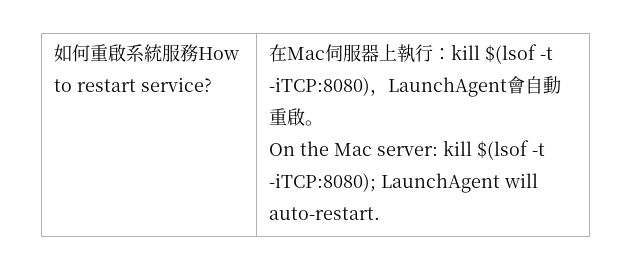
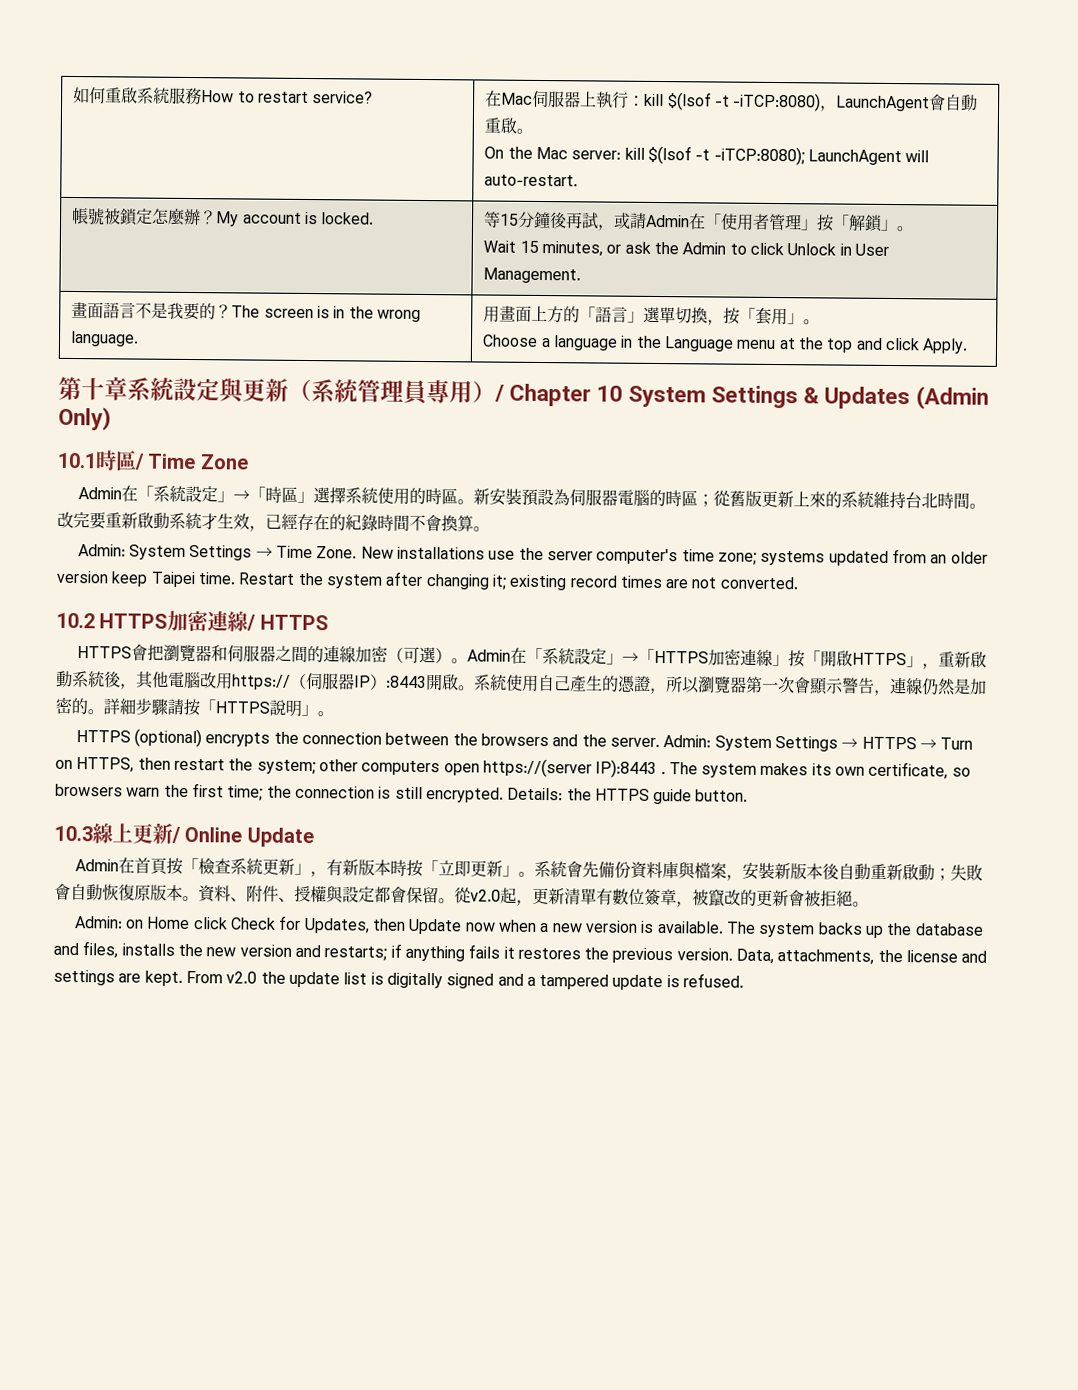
+ 帳號被鎖定怎麼辦？My account is locked. | 等15分鐘後再試，或請Admin在「使用者管理」按「解鎖」。
+ Wait 15 minutes, or ask the Admin to click Unlock in User Management.
+ 畫面語言不是我要的？The screen is in the wrong language. | 用畫面上方的「語言」選單切換，按「套用」。
+ Choose a language in the Language menu at the top and click Apply.
+ 第十章系統設定與更新（系統管理員專用）/ Chapter 10 System Settings & Updates (Admin Only)
+ 10.1時區/ Time Zone
+ Admin在「系統設定」→「時區」選擇系統使用的時區。新安裝預設為伺服器電腦的時區；從舊版更新上來的系統維持台北時間。改完要重新啟動系統才生效，已經存在的紀錄時間不會換算。
+ Admin: System Settings → Time Zone. New installations use the server computer's time zone; systems updated from an older version keep Taipei time. Restart the system after changing it; existing record times are not converted.
+ 10.2 HTTPS加密連線/ HTTPS
+ HTTPS會把瀏覽器和伺服器之間的連線加密（可選）。Admin在「系統設定」→「HTTPS加密連線」按「開啟HTTPS」，重新啟動系統後，其他電腦改用https://（伺服器IP）:8443開啟。系統使用自己產生的憑證，所以瀏覽器第一次會顯示警告，連線仍然是加密的。詳細步驟請按「HTTPS說明」。
+ HTTPS (optional) encrypts the connection between the browsers and the server. Admin: System Settings → HTTPS → Turn on HTTPS, then restart the system; other computers open https://(server IP):8443 . The system makes its own certificate, so browsers warn the first time; the connection is still encrypted. Details: the HTTPS guide button.
+ 10.3線上更新/ Online Update
+ Admin在首頁按「檢查系統更新」，有新版本時按「立即更新」。系統會先備份資料庫與檔案，安裝新版本後自動重新啟動；失敗會自動恢復原版本。資料、附件、授權與設定都會保留。從v2.0起，更新清單有數位簽章，被竄改的更新會被拒絕。
+ Admin: on Home click Check for Updates, then Update now when a new version is available. The system backs up the database and files, installs the new version and restarts; if anything fails it restores the previous version. Data, attachments, the license and settings are kept. From v2.0 the update list is digitally signed and a tampered update is refused.

